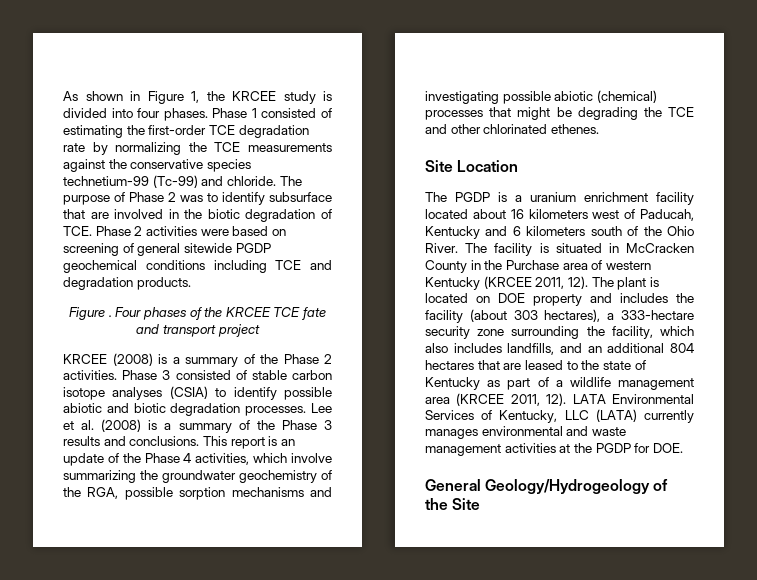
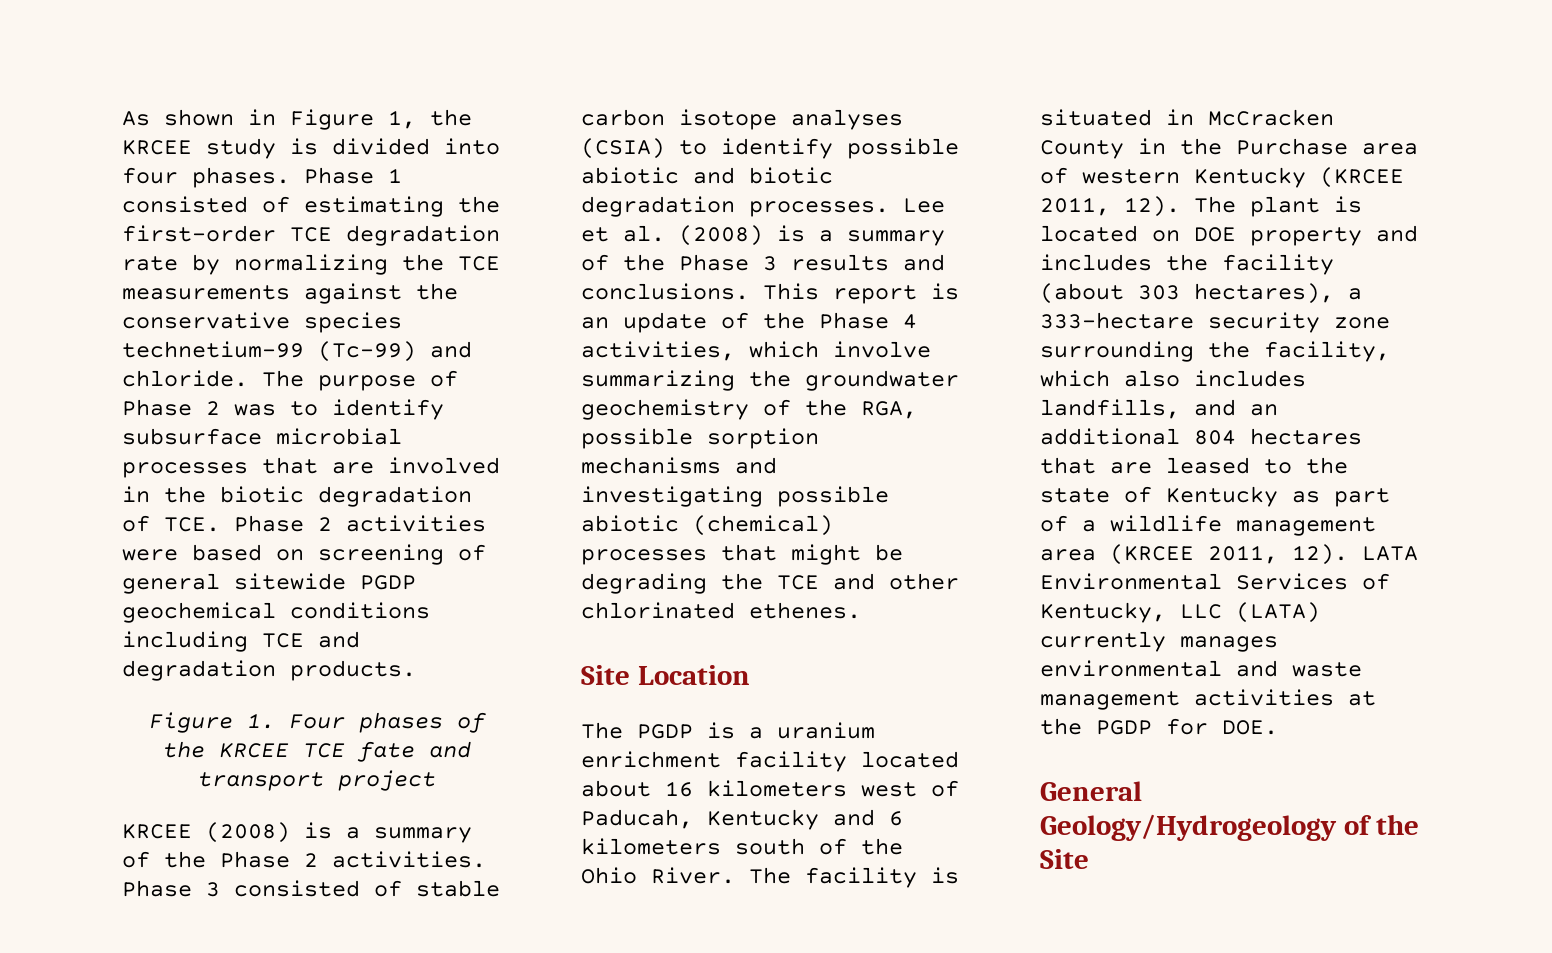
- The purpose of Phase 2 was to identify subsurface that are involved in the biotic degradation of TCE. Phase 2 activities were based on screening of general sitewide PGDP geochemical conditions including TCE and degradation products.
+ The purpose of Phase 2 was to identify subsurface microbial processes that are involved in the biotic degradation of TCE. Phase 2 activities were based on screening of general sitewide PGDP geochemical conditions including TCE and degradation products.
- Figure . Four phases of the KRCEE TCE fate and transport project
+ Figure 1. Four phases of the KRCEE TCE fate and transport project

